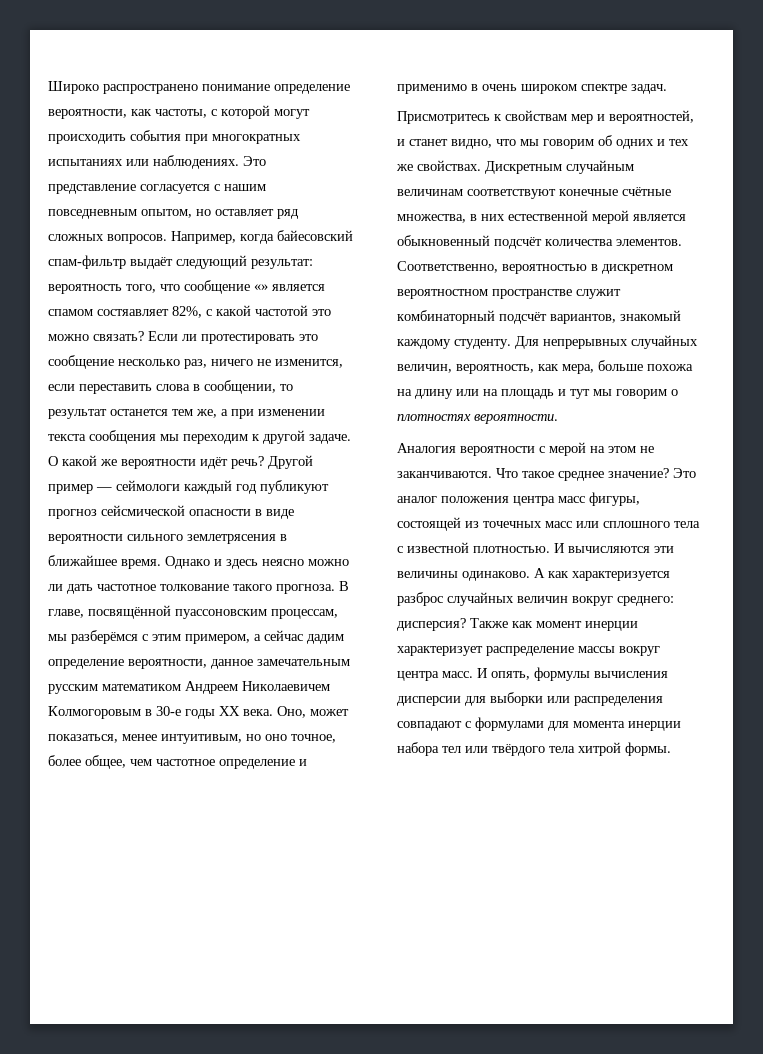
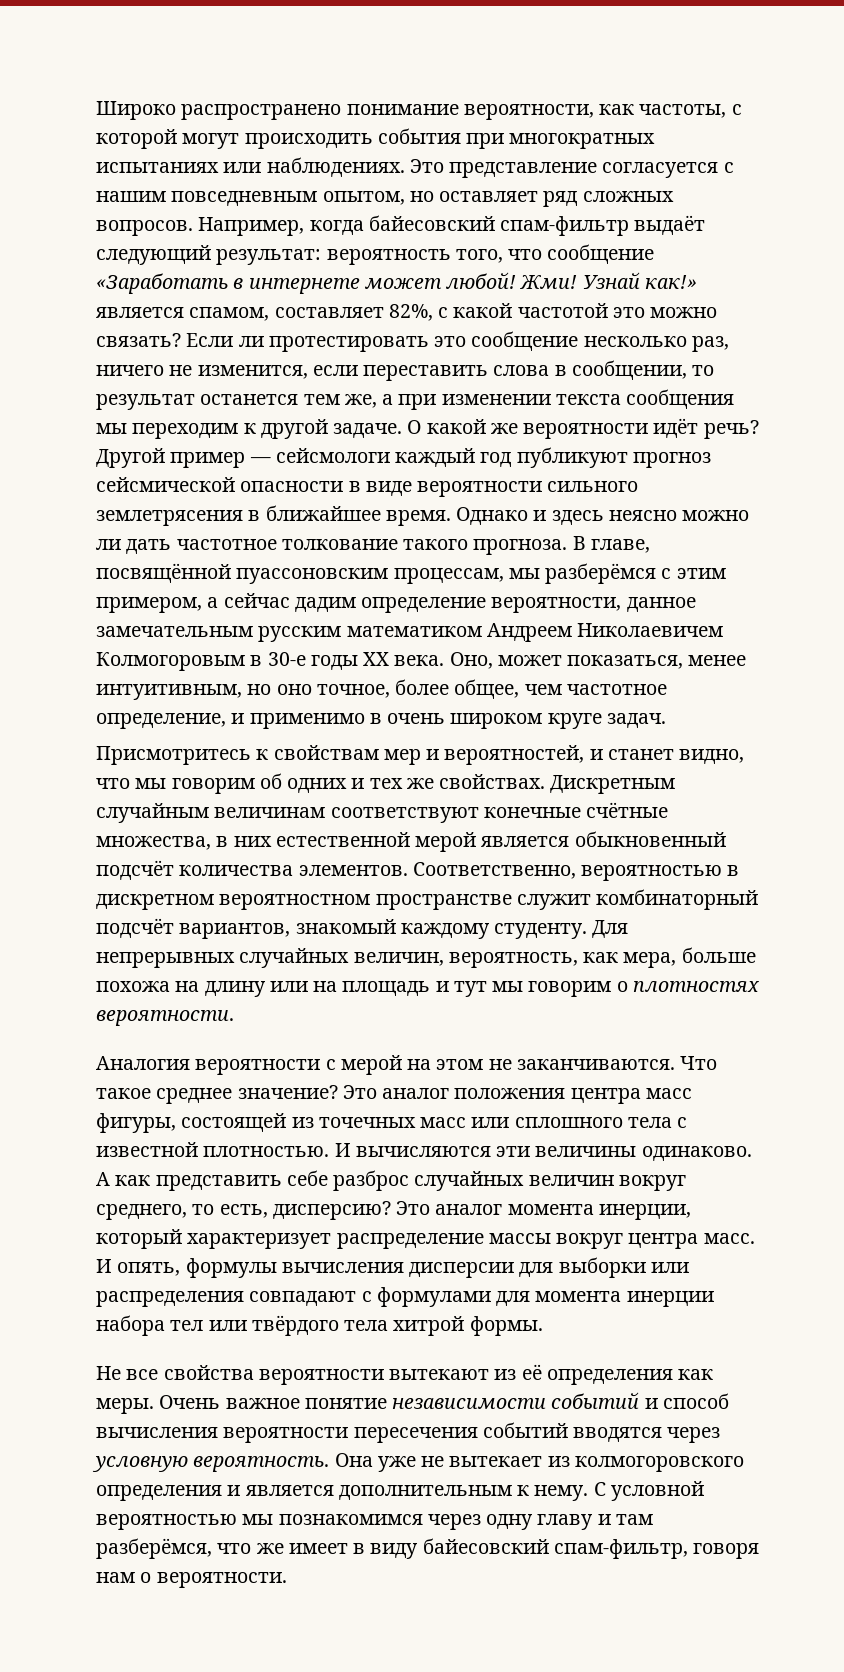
- Широко распространено понимание определение вероятности, как частоты, с которой могут происходить события при многократных испытаниях или наблюдениях.
+ Широко распространено понимание вероятности, как частоты, с которой могут происходить события при многократных испытаниях или наблюдениях.
- Например, когда байесовский спам-фильтр выдаёт следующий результат: вероятность того, что сообщение «» является спамом состяавляет 82%, с какой частотой это можно связать?
+ Например, когда байесовский спам-фильтр выдаёт следующий результат: вероятность того, что сообщение «Заработать в интернете может любой! Жми! Узнай как!» является спамом, составляет 82%, с какой частотой это можно связать?
- Другой пример — сеймологи каждый год публикуют прогноз сейсмической опасности в виде вероятности сильного землетрясения в ближайшее время.
+ Другой пример — сейсмологи каждый год публикуют прогноз сейсмической опасности в виде вероятности сильного землетрясения в ближайшее время.
- Оно, может показаться, менее интуитивым, но оно точное, более общее, чем частотное определение и применимо в очень широком спектре задач.
+ Оно, может показаться, менее интуитивным, но оно точное, более общее, чем частотное определение, и применимо в очень широком круге задач.
- А как характеризуется разброс случайных величин вокруг среднего: дисперсия? Также как момент инерции характеризует распределение массы вокруг центра масс.
+ А как представить себе разброс случайных величин вокруг среднего, то есть, дисперсию? Это аналог момента инерции, который характеризует распределение массы вокруг центра масс.
+ Не все свойства вероятности вытекают из её определения как меры. Очень важное понятие независимости событий и способ вычисления вероятности пересечения событий вводятся через условную вероятность. Она уже не вытекает из колмогоровского определения и является дополнительным к нему. С условной вероятностью мы познакомимся через одну главу и там разберёмся, что же имеет в виду байесовский спам-фильтр, говоря нам о вероятности.

